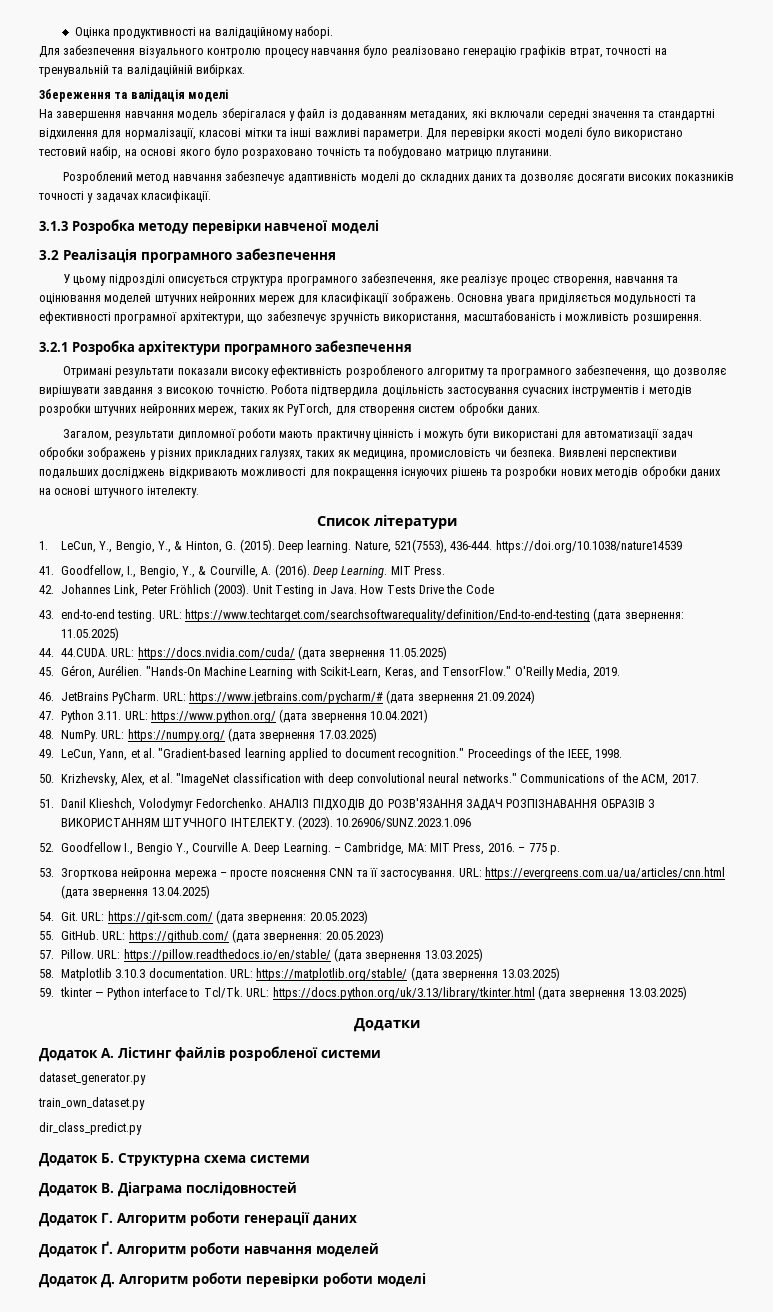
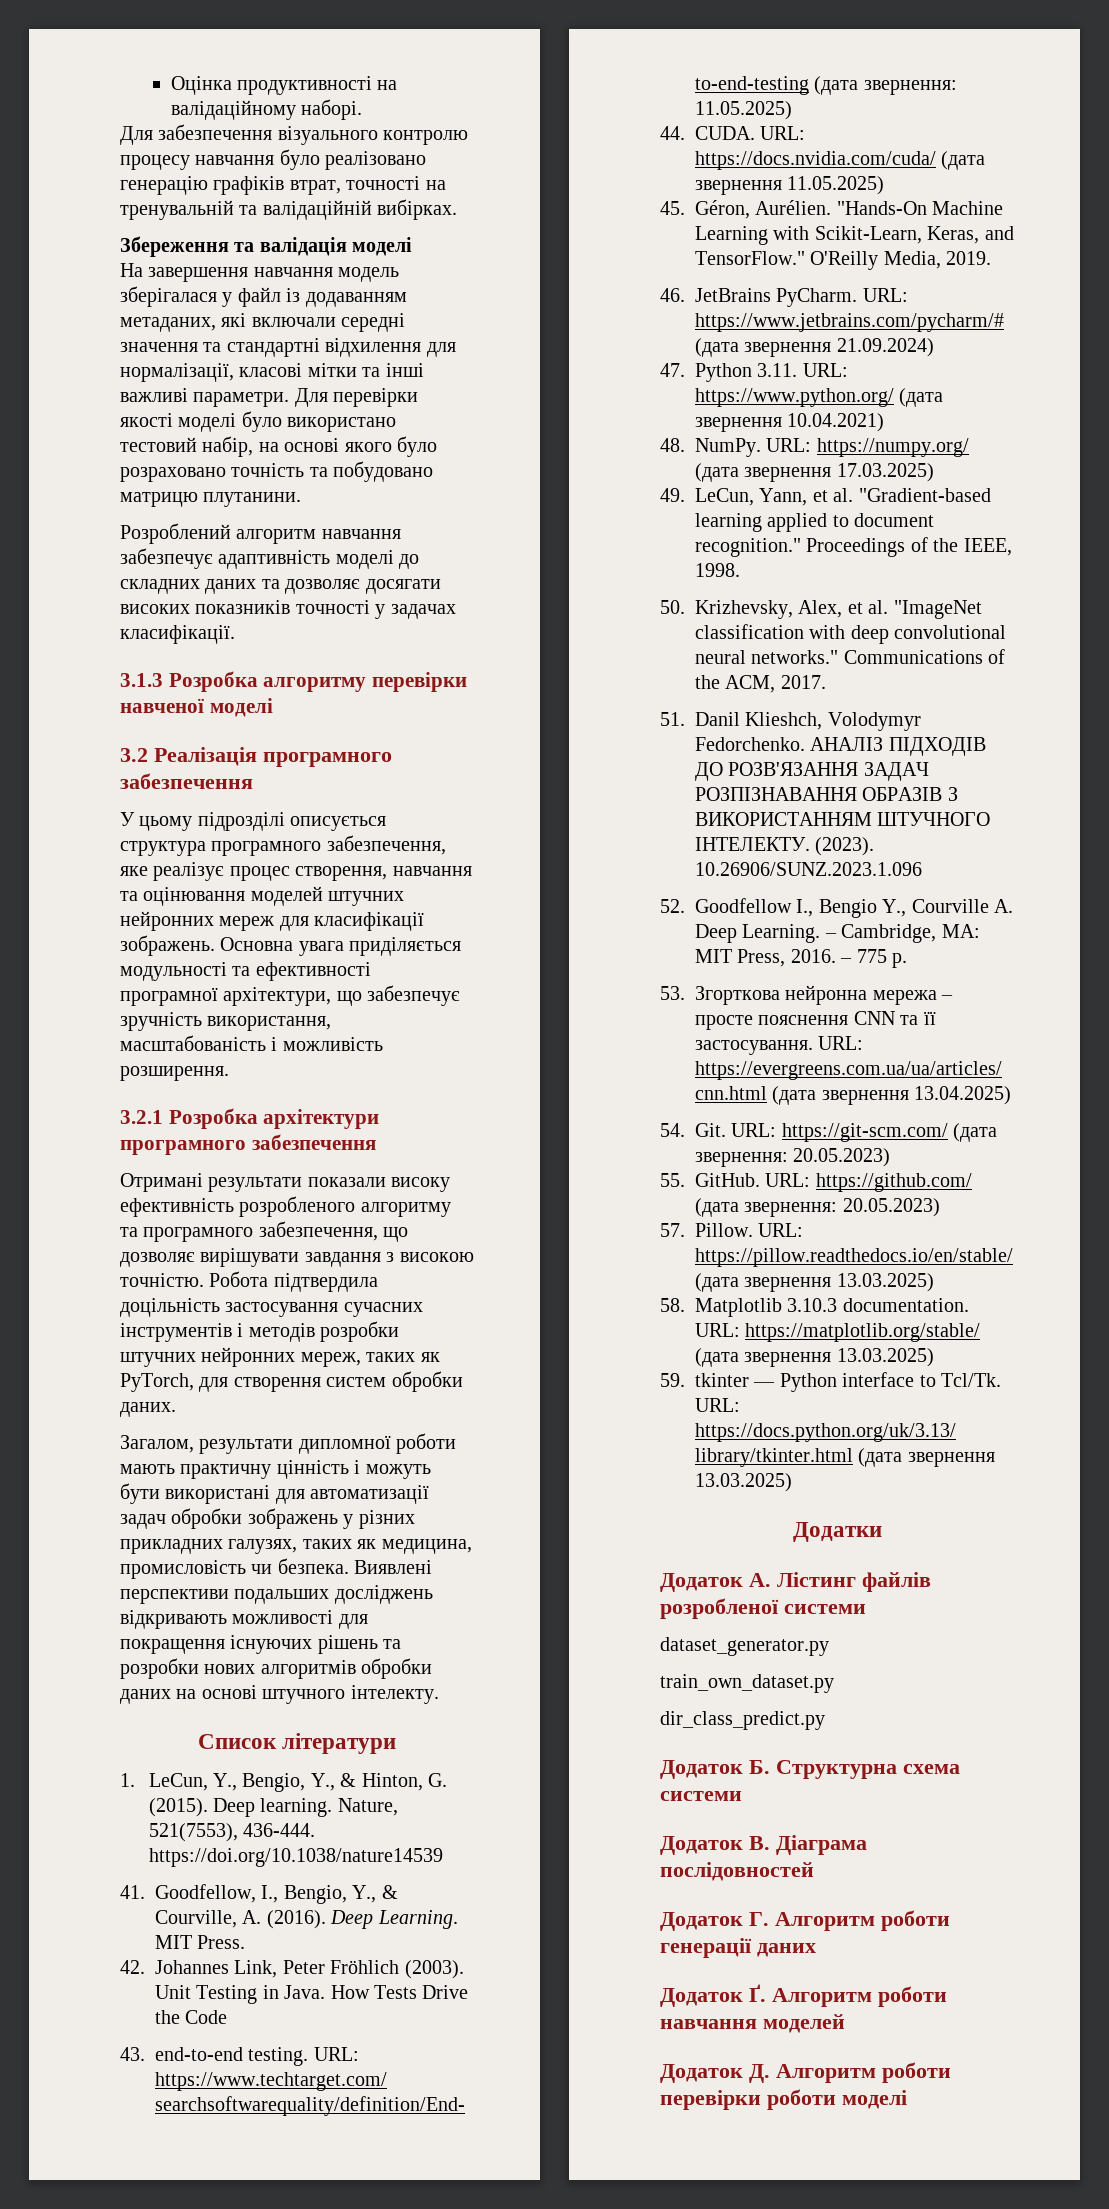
- Розроблений метод навчання забезпечує адаптивність моделі до складних даних та дозволяє досягати високих показників точності у задачах класифікації.
+ Розроблений алгоритм навчання забезпечує адаптивність моделі до складних даних та дозволяє досягати високих показників точності у задачах класифікації.
- 3.1.3 Розробка методу перевірки навченої моделі
+ 3.1.3 Розробка алгоритму перевірки навченої моделі
- Виявлені перспективи подальших досліджень відкривають можливості для покращення існуючих рішень та розробки нових методів обробки даних на основі штучного інтелекту.
+ Виявлені перспективи подальших досліджень відкривають можливості для покращення існуючих рішень та розробки нових алгоритмів обробки даних на основі штучного інтелекту.
- 44. 44.CUDA. URL: https://docs.nvidia.com/cuda/ (дата звернення 11.05.2025)
+ 44. CUDA. URL: https://docs.nvidia.com/cuda/ (дата звернення 11.05.2025)

